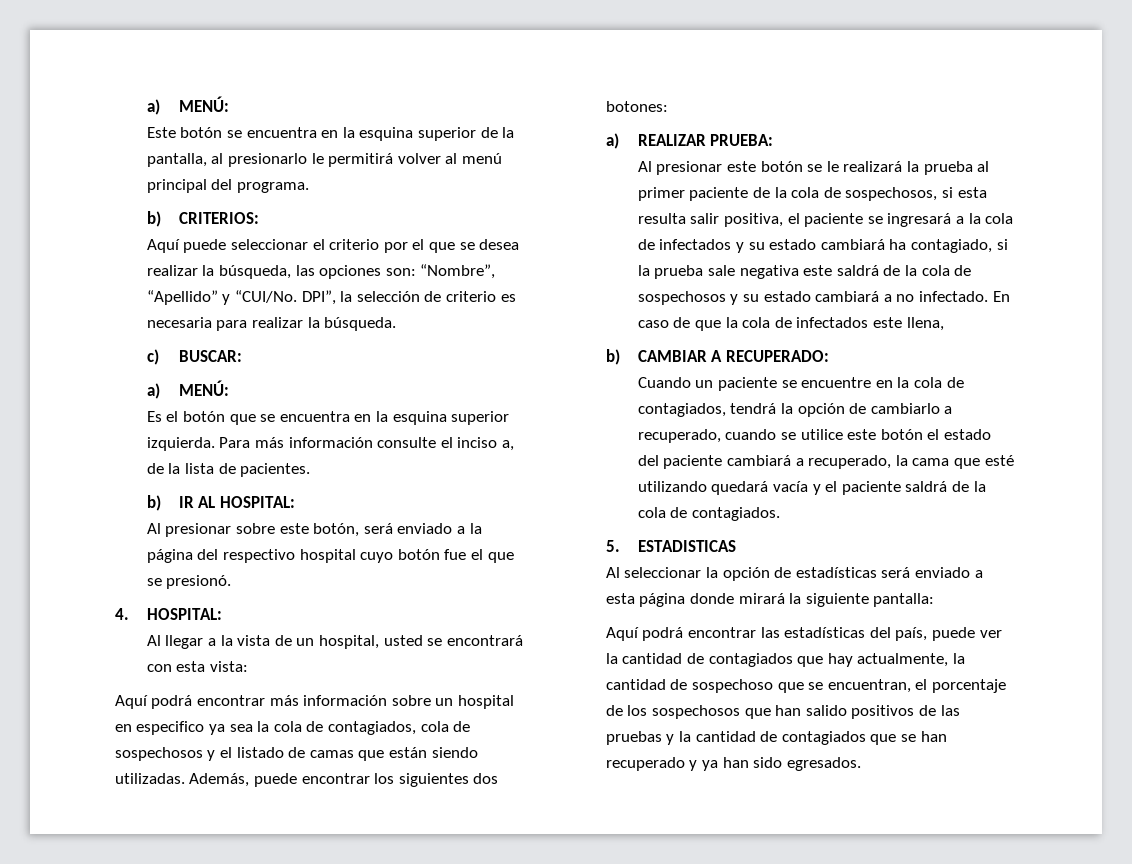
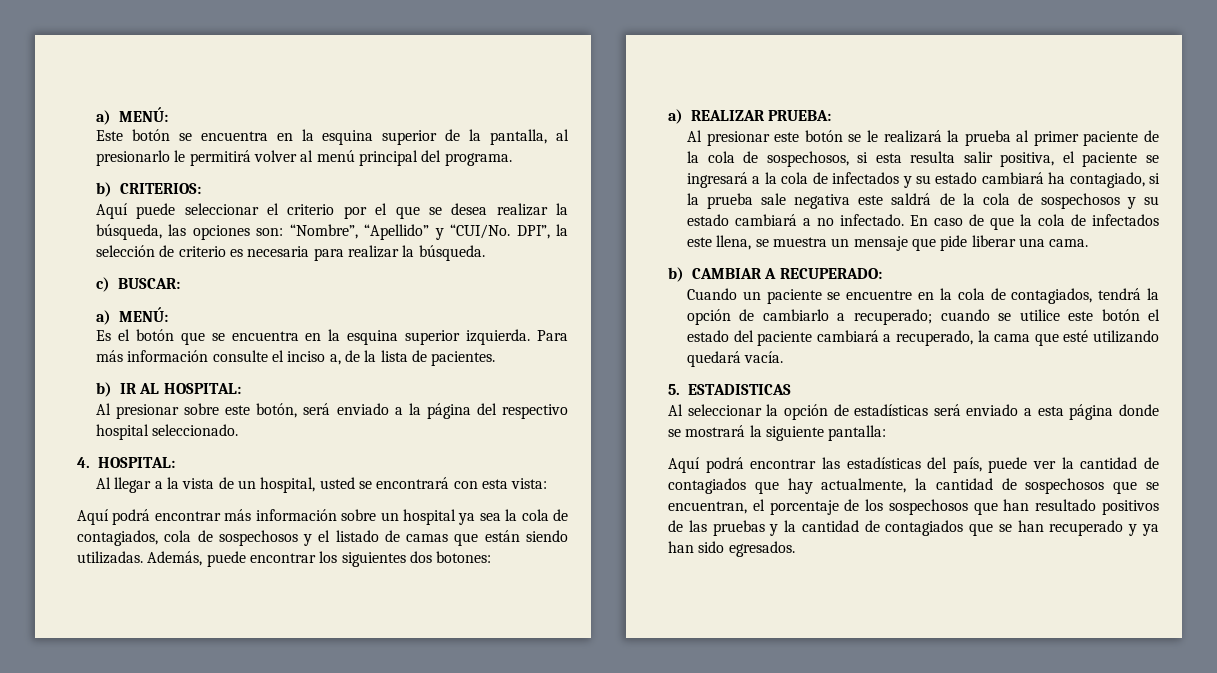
- Al presionar sobre este botón, será enviado a la página del respectivo hospital cuyo botón fue el que se presionó.
+ Al presionar sobre este botón, será enviado a la página del respectivo hospital seleccionado.
- Aquí podrá encontrar más información sobre un hospital en especifico ya sea la cola de contagiados, cola de sospechosos y el listado de camas que están siendo utilizadas.
+ Aquí podrá encontrar más información sobre un hospital ya sea la cola de contagiados, cola de sospechosos y el listado de camas que están siendo utilizadas.
- En caso de que la cola de infectados este llena,
+ En caso de que la cola de infectados este llena, se muestra un mensaje que pide liberar una cama.
- Cuando un paciente se encuentre en la cola de contagiados, tendrá la opción de cambiarlo a recuperado, cuando se utilice este botón el estado del paciente cambiará a recuperado, la cama que esté utilizando quedará vacía y el paciente saldrá de la cola de contagiados.
+ Cuando un paciente se encuentre en la cola de contagiados, tendrá la opción de cambiarlo a recuperado; cuando se utilice este botón el estado del paciente cambiará a recuperado, la cama que esté utilizando quedará vacía.
- Al seleccionar la opción de estadísticas será enviado a esta página donde mirará la siguiente pantalla:
+ Al seleccionar la opción de estadísticas será enviado a esta página donde se mostrará la siguiente pantalla:
- Aquí podrá encontrar las estadísticas del país, puede ver la cantidad de contagiados que hay actualmente, la cantidad de sospechoso que se encuentran, el porcentaje de los sospechosos que han salido positivos de las pruebas y la cantidad de contagiados que se han recuperado y ya han sido egresados.
+ Aquí podrá encontrar las estadísticas del país, puede ver la cantidad de contagiados que hay actualmente, la cantidad de sospechosos que se encuentran, el porcentaje de los sospechosos que han resultado positivos de las pruebas y la cantidad de contagiados que se han recuperado y ya han sido egresados.

